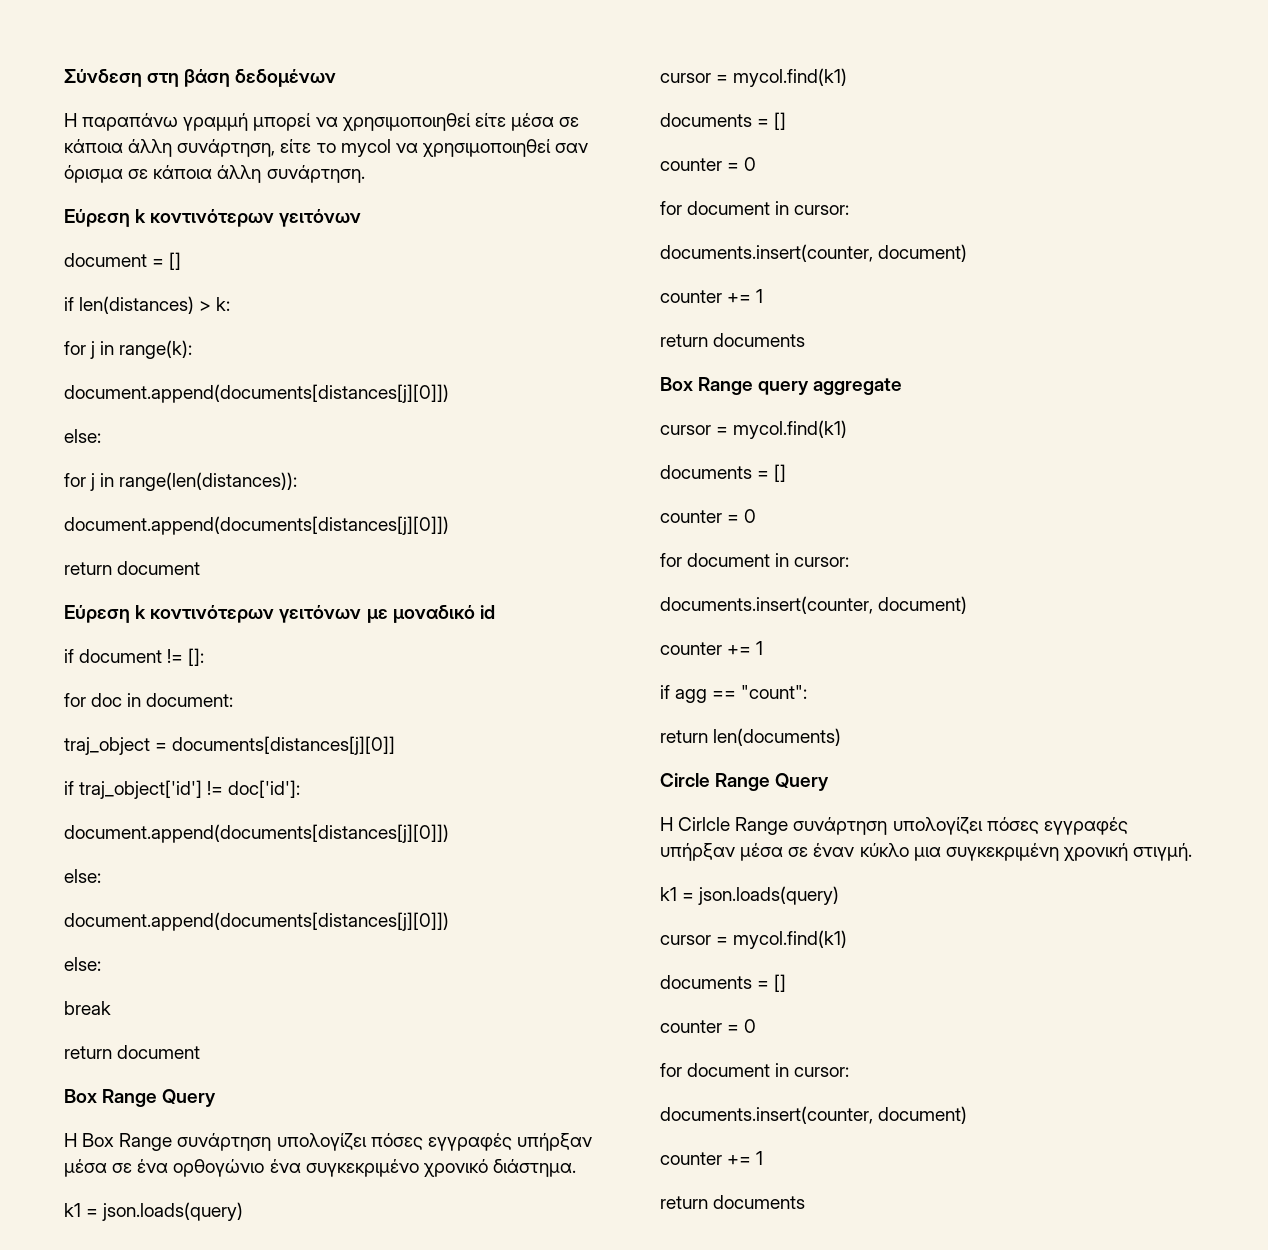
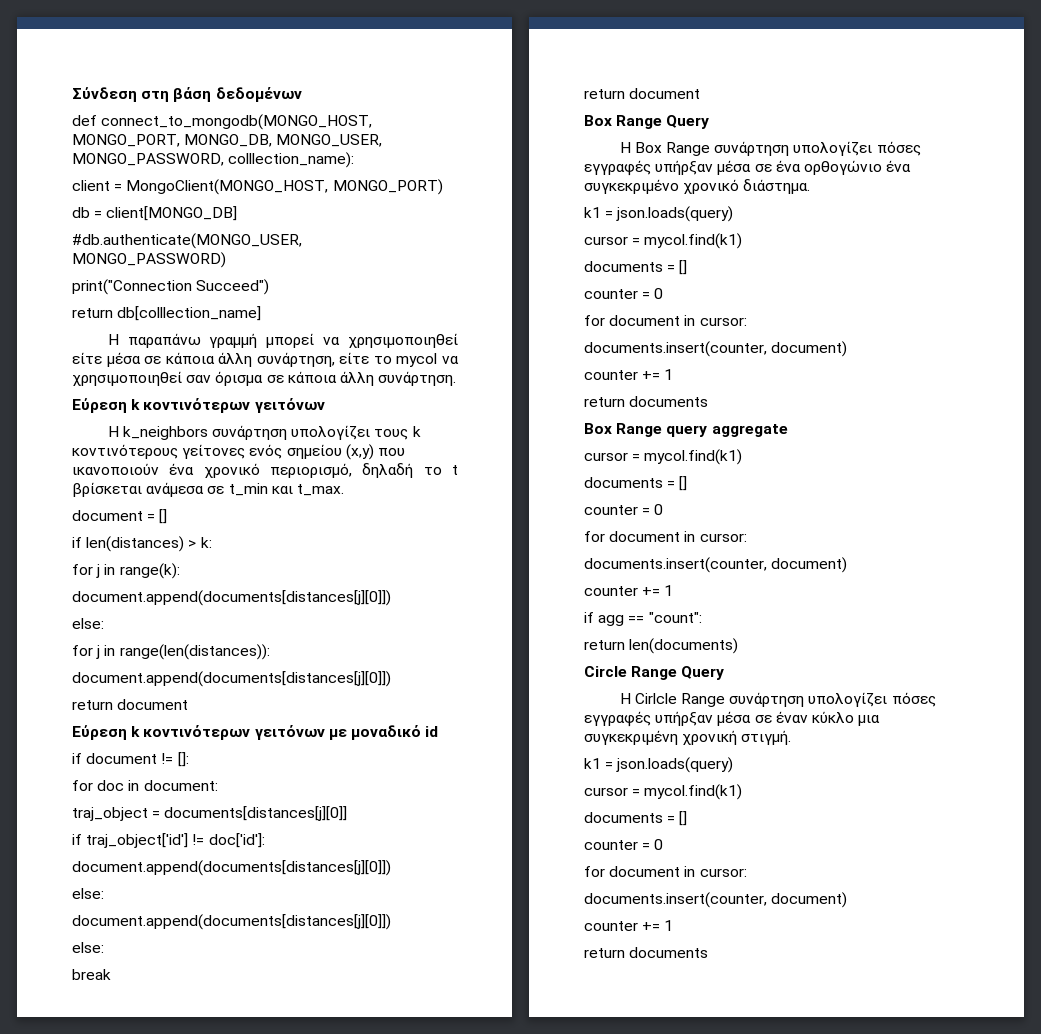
+ def connect_to_mongodb(MONGO_HOST, MONGO_PORT, MONGO_DB, MONGO_USER, MONGO_PASSWORD, colllection_name):
+ client = MongoClient(MONGO_HOST, MONGO_PORT)
+ db = client[MONGO_DB]
+ #db.authenticate(MONGO_USER, MONGO_PASSWORD)
+ print("Connection Succeed")
+ return db[colllection_name]
+ H k_neighbors συνάρτηση υπολογίζει τους k κοντινότερους γείτονες ενός σημείου (x,y) που ικανοποιούν ένα χρονικό περιορισμό, δηλαδή το t βρίσκεται ανάμεσα σε t_min και t_max.

